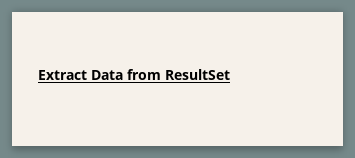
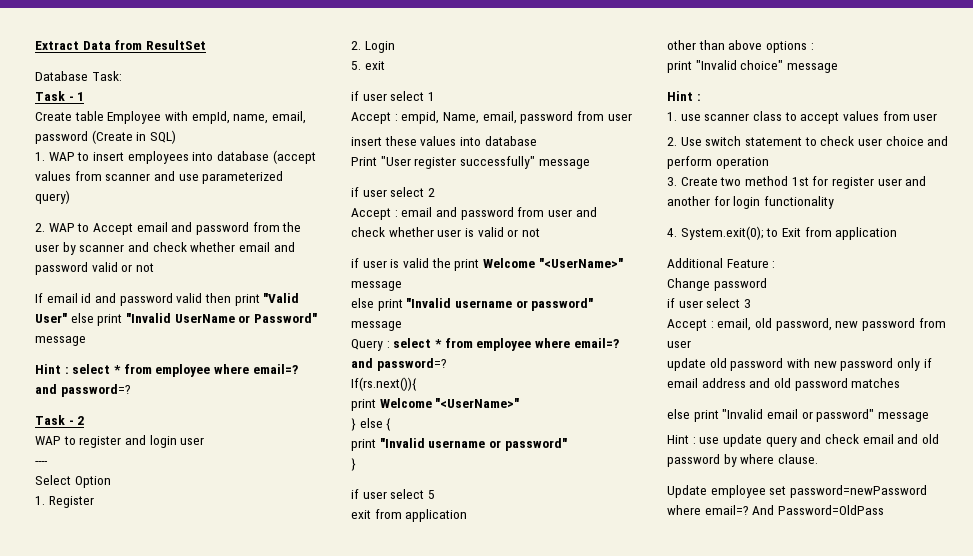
+ Database Task:
+ Task - 1
+ Create table Employee with empId, name, email, password (Create in SQL)
+ 1. WAP to insert employees into database (accept values from scanner and use parameterized query)
+ 2. WAP to Accept email and password from the user by scanner and check whether email and password valid or not
+ If email id and password valid then print "Valid User" else print "Invalid UserName or Password" message
+ Hint : select * from employee where email=? and password=?
+ Task - 2
+ WAP to register and login user
+ ----
+ Select Option
+ 1. Register
+ 2. Login
+ 5. exit
+ if user select 1
+ Accept : empid, Name, email, password from user
+ insert these values into database
+ Print "User register successfully" message
+ if user select 2
+ Accept : email and password from user and check whether user is valid or not
+ if user is valid the print Welcome "<UserName>" message
+ else print "Invalid username or password" message
+ Query : select * from employee where email=? and password=?
+ If(rs.next()){
+ print Welcome "<UserName>"
+ } else {
+ print "Invalid username or password"
+ }
+ if user select 5
+ exit from application
+ other than above options :
+ print "Invalid choice" message
+ Hint :
+ 1. use scanner class to accept values from user
+ 2. Use switch statement to check user choice and perform operation
+ 3. Create two method 1st for register user and another for login functionality
+ 4. System.exit(0); to Exit from application
+ Additional Feature :
+ Change password
+ if user select 3
+ Accept : email, old password, new password from user
+ update old password with new password only if email address and old password matches
+ else print "Invalid email or password" message
+ Hint : use update query and check email and old password by where clause.
+ Update employee set password=newPassword where email=? And Password=OldPass

